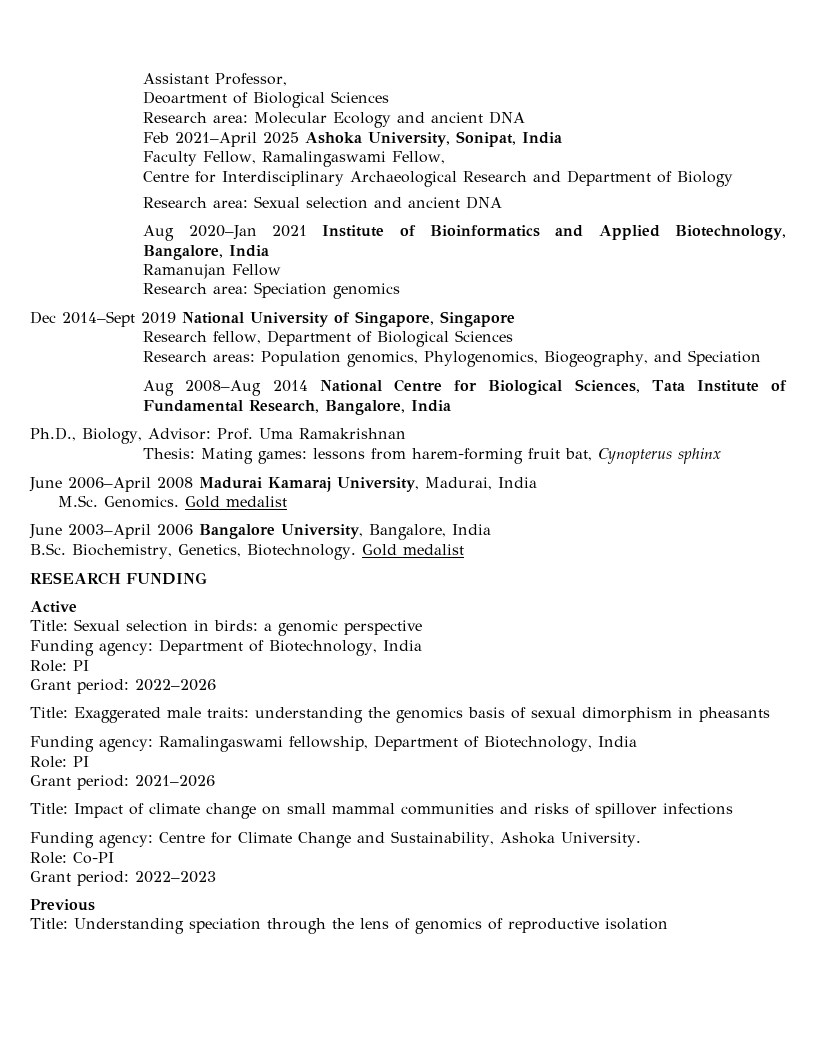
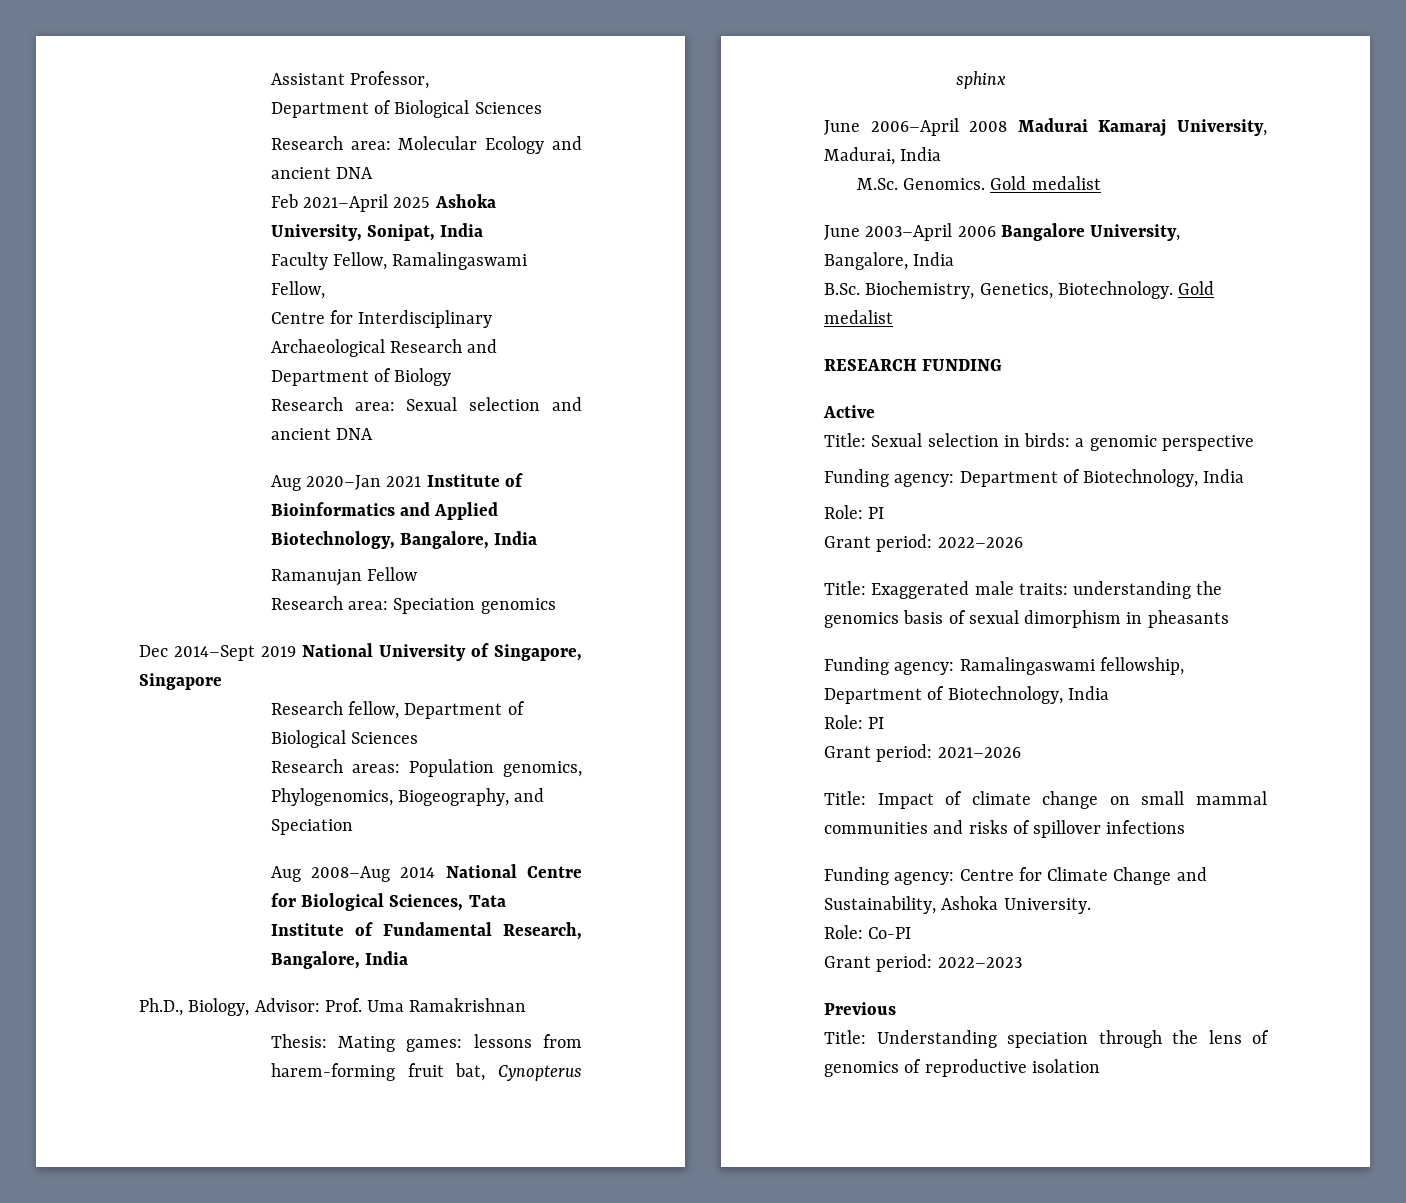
  Assistant Professor,
- Deoartment of Biological Sciences
+ Department of Biological Sciences

